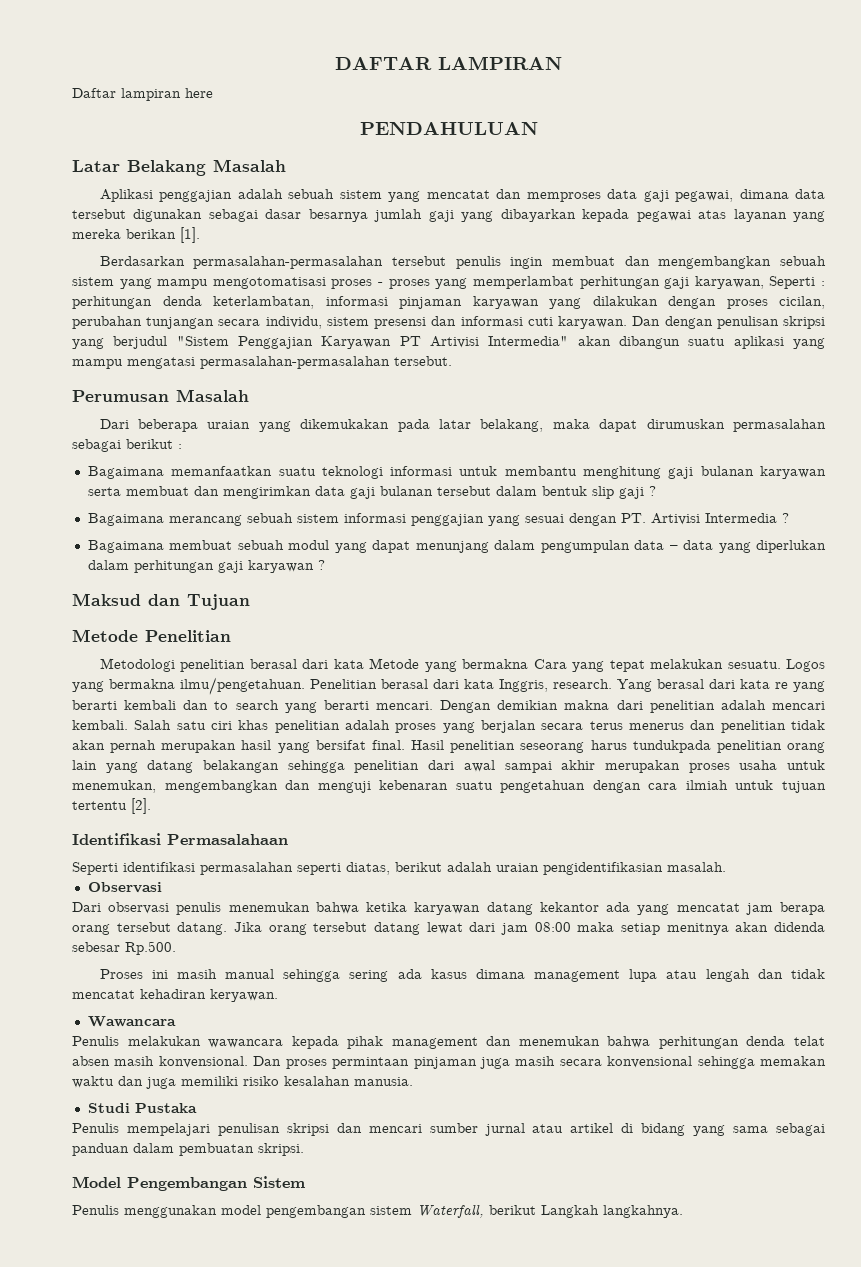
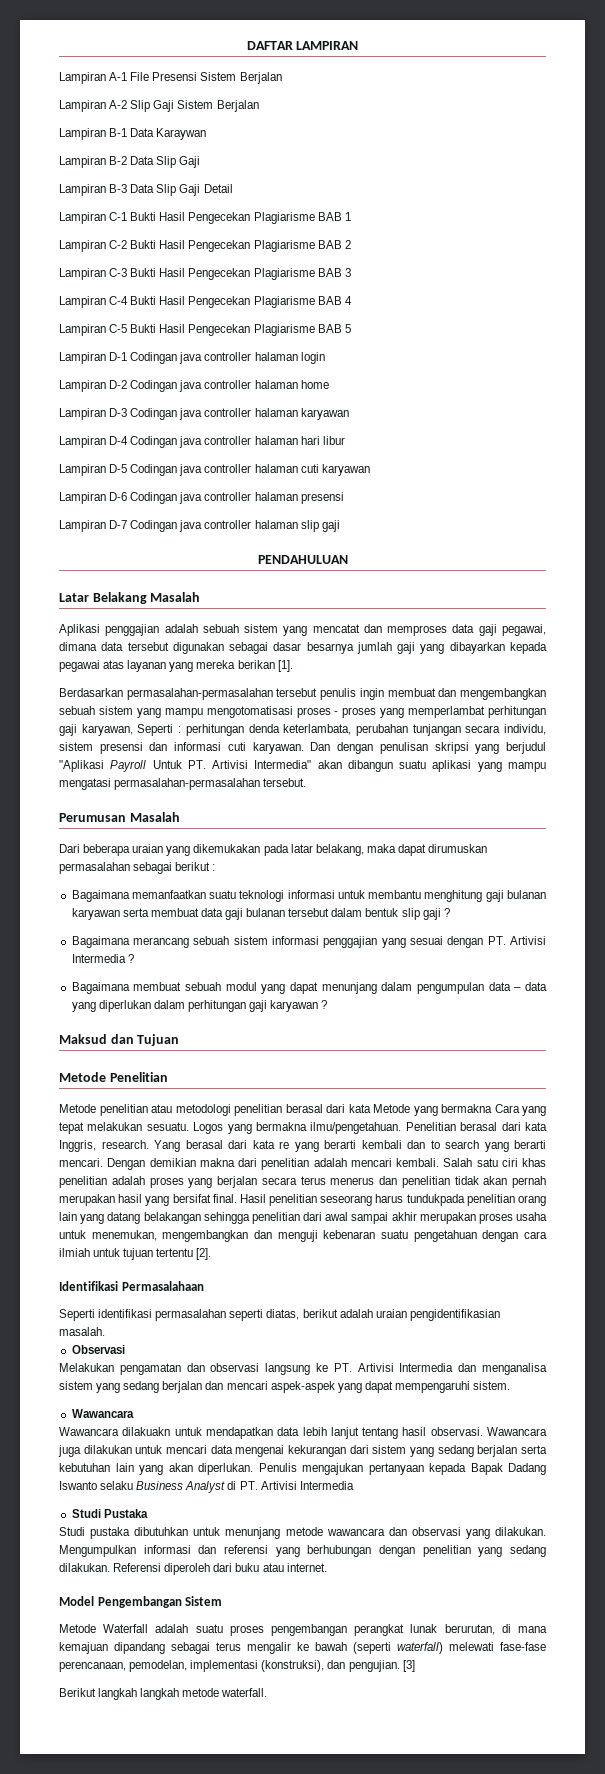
- Daftar lampiran here
+ Lampiran A-1 File Presensi Sistem Berjalan
+ Lampiran A-2 Slip Gaji Sistem Berjalan
+ Lampiran B-1 Data Karaywan
+ Lampiran B-2 Data Slip Gaji
+ Lampiran B-3 Data Slip Gaji Detail
+ Lampiran C-1 Bukti Hasil Pengecekan Plagiarisme BAB 1
+ Lampiran C-2 Bukti Hasil Pengecekan Plagiarisme BAB 2
+ Lampiran C-3 Bukti Hasil Pengecekan Plagiarisme BAB 3
+ Lampiran C-4 Bukti Hasil Pengecekan Plagiarisme BAB 4
+ Lampiran C-5 Bukti Hasil Pengecekan Plagiarisme BAB 5
+ Lampiran D-1 Codingan java controller halaman login
+ Lampiran D-2 Codingan java controller halaman home
+ Lampiran D-3 Codingan java controller halaman karyawan
+ Lampiran D-4 Codingan java controller halaman hari libur
+ Lampiran D-5 Codingan java controller halaman cuti karyawan
+ Lampiran D-6 Codingan java controller halaman presensi
+ Lampiran D-7 Codingan java controller halaman slip gaji
- Berdasarkan permasalahan-permasalahan tersebut penulis ingin membuat dan mengembangkan sebuah sistem yang mampu mengotomatisasi proses - proses yang memperlambat perhitungan gaji karyawan, Seperti : perhitungan denda keterlambatan, informasi pinjaman karyawan yang dilakukan dengan proses cicilan, perubahan tunjangan secara individu, sistem presensi dan informasi cuti karyawan.
+ Berdasarkan permasalahan-permasalahan tersebut penulis ingin membuat dan mengembangkan sebuah sistem yang mampu mengotomatisasi proses - proses yang memperlambat perhitungan gaji karyawan, Seperti : perhitungan denda keterlambata, perubahan tunjangan secara individu, sistem presensi dan informasi cuti karyawan.
- Dan dengan penulisan skripsi yang berjudul "Sistem Penggajian Karyawan PT Artivisi Intermedia" akan dibangun suatu aplikasi yang mampu mengatasi permasalahan-permasalahan tersebut.
+ Dan dengan penulisan skripsi yang berjudul "Aplikasi Payroll Untuk PT. Artivisi Intermedia" akan dibangun suatu aplikasi yang mampu mengatasi permasalahan-permasalahan tersebut.
- Bagaimana memanfaatkan suatu teknologi informasi untuk membantu menghitung gaji bulanan karyawan serta membuat dan mengirimkan data gaji bulanan tersebut dalam bentuk slip gaji ?
+ Bagaimana memanfaatkan suatu teknologi informasi untuk membantu menghitung gaji bulanan karyawan serta membuat data gaji bulanan tersebut dalam bentuk slip gaji ?
- Metodologi penelitian berasal dari kata Metode yang bermakna Cara yang tepat melakukan sesuatu.
+ Metode penelitian atau metodologi penelitian berasal dari kata Metode yang bermakna Cara yang tepat melakukan sesuatu.
- Dari observasi penulis menemukan bahwa ketika karyawan datang kekantor ada yang mencatat jam berapa orang tersebut datang. Jika orang tersebut datang lewat dari jam 08:00 maka setiap menitnya akan didenda sebesar Rp.500.
- Proses ini masih manual sehingga sering ada kasus dimana management lupa atau lengah dan tidak mencatat kehadiran keryawan.
+ Melakukan pengamatan dan observasi langsung ke PT. Artivisi Intermedia dan menganalisa sistem yang sedang berjalan dan mencari aspek-aspek yang dapat mempengaruhi sistem.
  Wawancara
- Penulis melakukan wawancara kepada pihak management dan menemukan bahwa perhitungan denda telat absen masih konvensional. Dan proses permintaan pinjaman juga masih secara konvensional sehingga memakan waktu dan juga memiliki risiko kesalahan manusia.
+ Wawancara dilakuakn untuk mendapatkan data lebih lanjut tentang hasil observasi. Wawancara juga dilakukan untuk mencari data mengenai kekurangan dari sistem yang sedang berjalan serta kebutuhan lain yang akan diperlukan. Penulis mengajukan pertanyaan kepada Bapak Dadang Iswanto selaku Business Analyst di PT. Artivisi Intermedia
  Studi Pustaka
- Penulis mempelajari penulisan skripsi dan mencari sumber jurnal atau artikel di bidang yang sama sebagai panduan dalam pembuatan skripsi.
+ Studi pustaka dibutuhkan untuk menunjang metode wawancara dan observasi yang dilakukan. Mengumpulkan informasi dan referensi yang berhubungan dengan penelitian yang sedang dilakukan. Referensi diperoleh dari buku atau internet.
  Model Pengembangan Sistem
- Penulis menggunakan model pengembangan sistem Waterfall, berikut Langkah langkahnya.
+ Metode Waterfall adalah suatu proses pengembangan perangkat lunak berurutan, di mana kemajuan dipandang sebagai terus mengalir ke bawah (seperti waterfall) melewati fase-fase perencanaan, pemodelan, implementasi (konstruksi), dan pengujian. [3]
+ Berikut langkah langkah metode waterfall.

